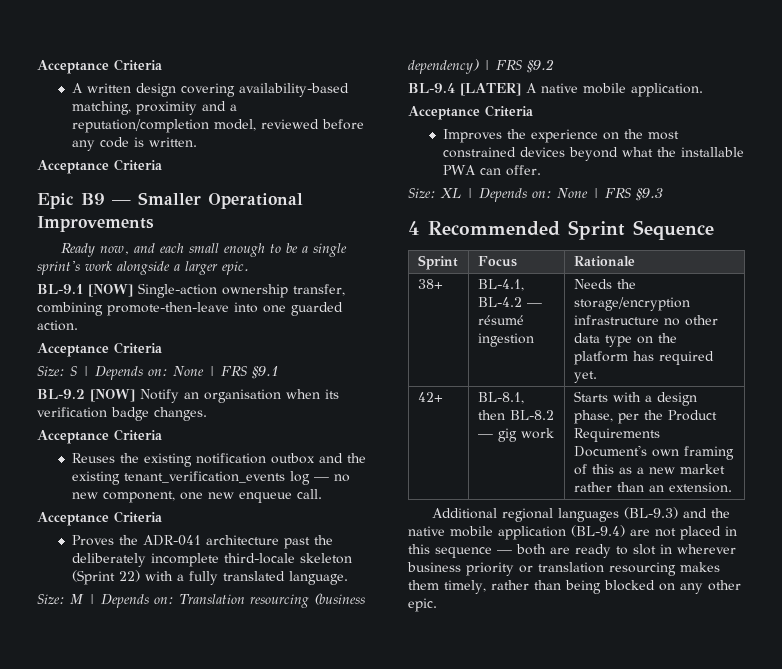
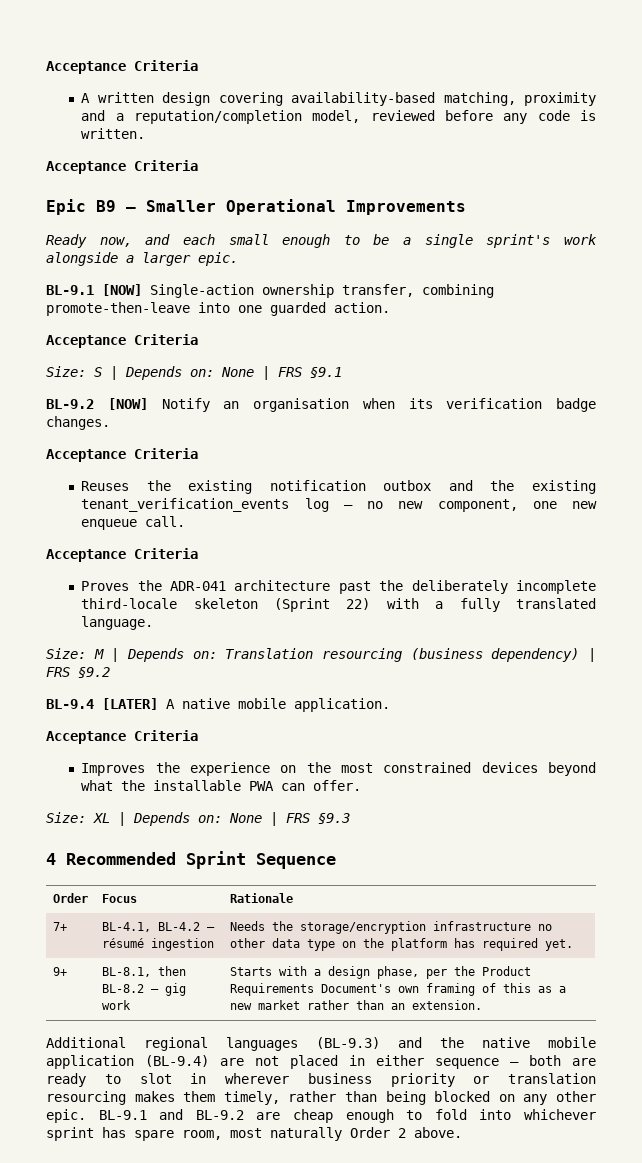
- Sprint | Focus | Rationale
+ Order | Focus | Rationale
- 38+ | BL-4.1, BL-4.2 — résumé ingestion | Needs the storage/encryption infrastructure no other data type on the platform has required yet.
+ 7+ | BL-4.1, BL-4.2 — résumé ingestion | Needs the storage/encryption infrastructure no other data type on the platform has required yet.
- 42+ | BL-8.1, then BL-8.2 — gig work | Starts with a design phase, per the Product Requirements Document's own framing of this as a new market rather than an extension.
+ 9+ | BL-8.1, then BL-8.2 — gig work | Starts with a design phase, per the Product Requirements Document's own framing of this as a new market rather than an extension.
- Additional regional languages (BL-9.3) and the native mobile application (BL-9.4) are not placed in this sequence — both are ready to slot in wherever business priority or translation resourcing makes them timely, rather than being blocked on any other epic.
+ Additional regional languages (BL-9.3) and the native mobile application (BL-9.4) are not placed in either sequence — both are ready to slot in wherever business priority or translation resourcing makes them timely, rather than being blocked on any other epic.
+ BL-9.1 and BL-9.2 are cheap enough to fold into whichever sprint has spare room, most naturally Order 2 above.

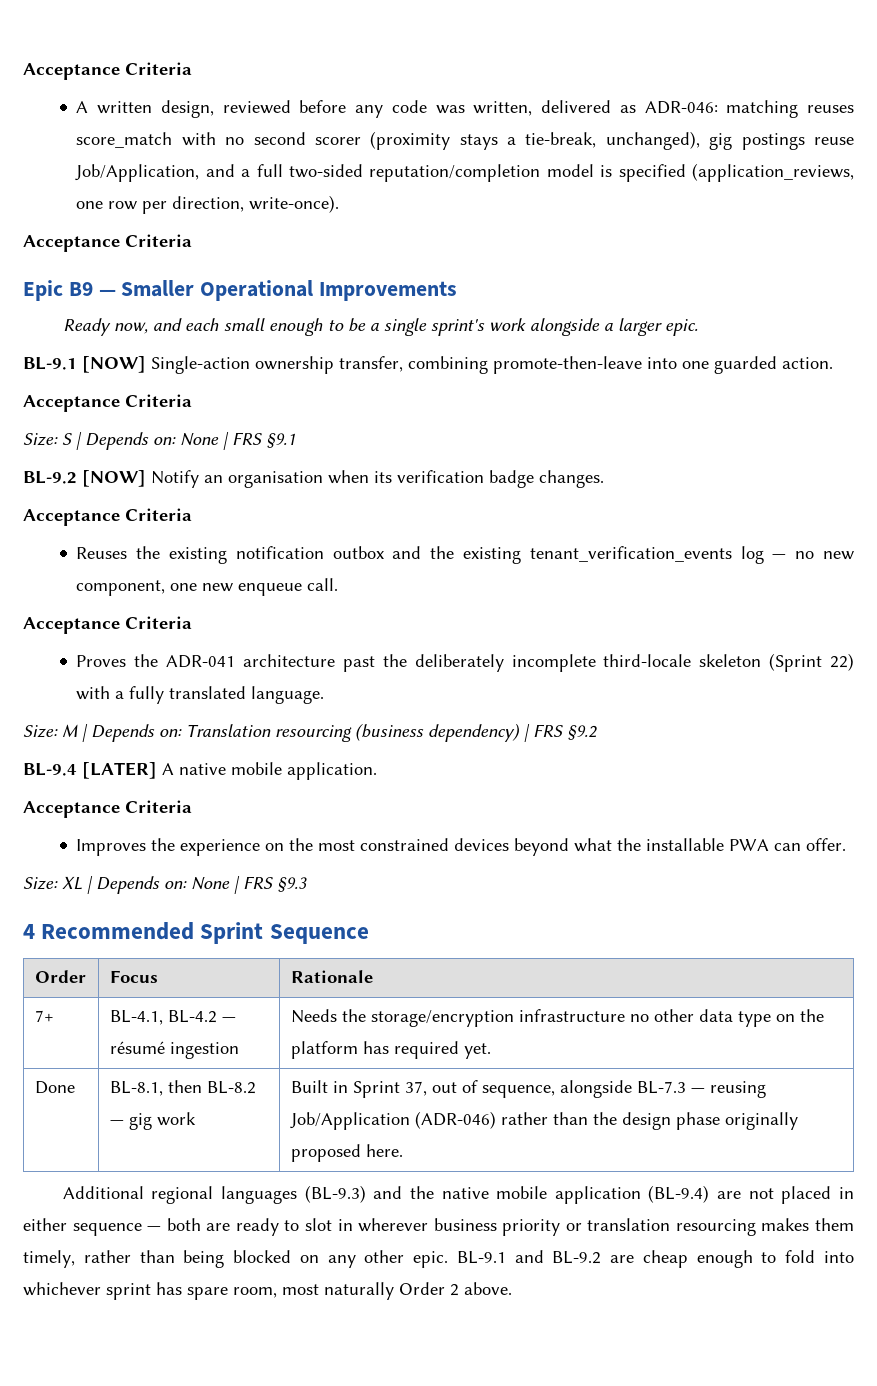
- A written design covering availability-based matching, proximity and a reputation/completion model, reviewed before any code is written.
+ A written design, reviewed before any code was written, delivered as ADR-046: matching reuses score_match with no second scorer (proximity stays a tie-break, unchanged), gig postings reuse Job/Application, and a full two-sided reputation/completion model is specified (application_reviews, one row per direction, write-once).
- 9+ | BL-8.1, then BL-8.2 — gig work | Starts with a design phase, per the Product Requirements Document's own framing of this as a new market rather than an extension.
+ Done | BL-8.1, then BL-8.2 — gig work | Built in Sprint 37, out of sequence, alongside BL-7.3 — reusing Job/Application (ADR-046) rather than the design phase originally proposed here.

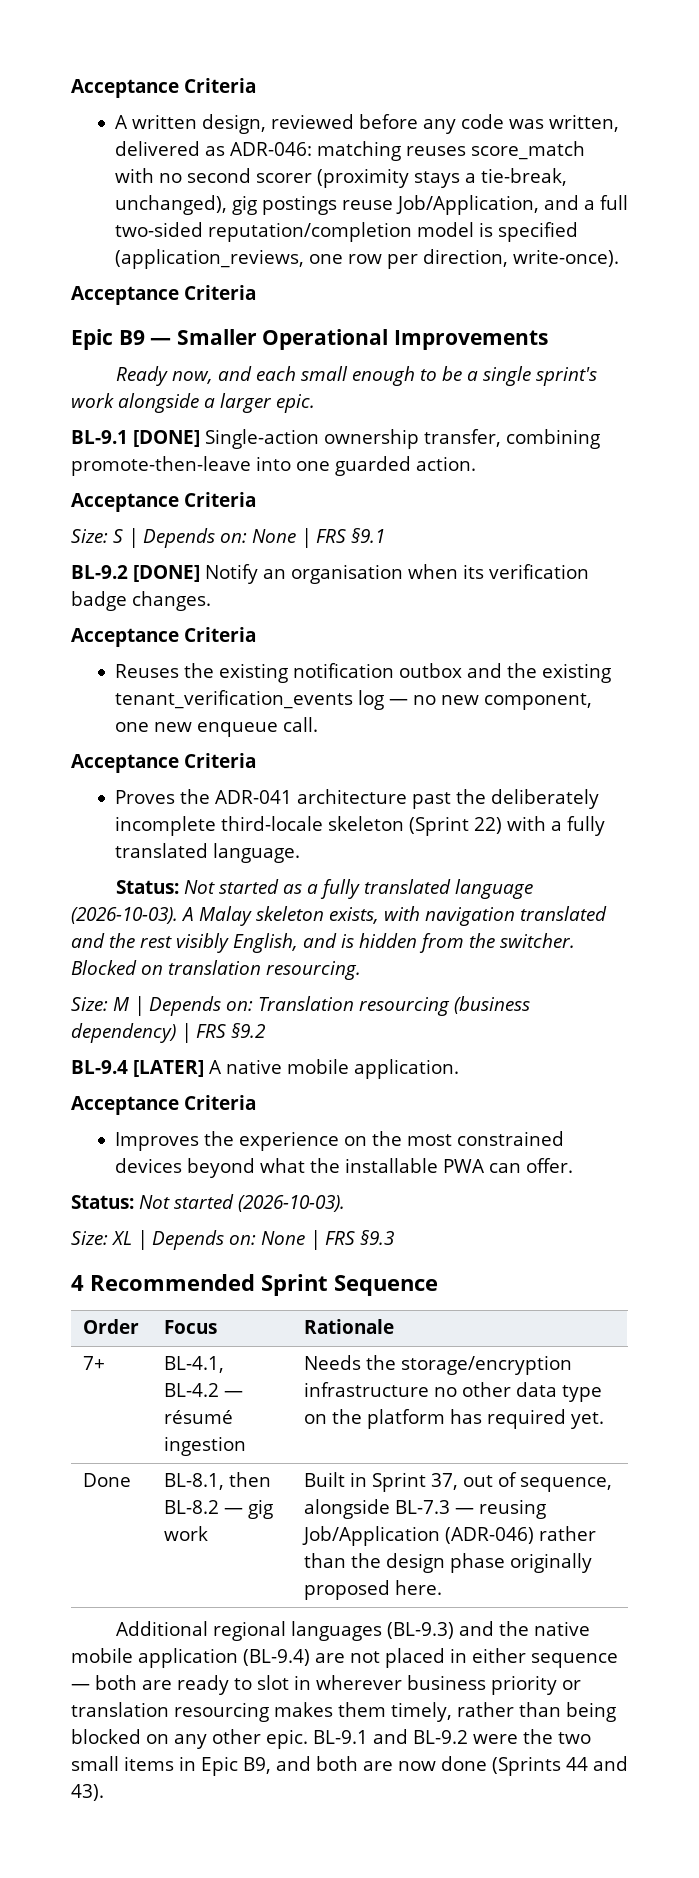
- BL-9.1 [NOW] Single-action ownership transfer, combining promote-then-leave into one guarded action.
+ BL-9.1 [DONE] Single-action ownership transfer, combining promote-then-leave into one guarded action.
- BL-9.2 [NOW] Notify an organisation when its verification badge changes.
+ BL-9.2 [DONE] Notify an organisation when its verification badge changes.
+ Status: Not started as a fully translated language (2026-10-03). A Malay skeleton exists, with navigation translated and the rest visibly English, and is hidden from the switcher. Blocked on translation resourcing.
+ Status: Not started (2026-10-03).
- BL-9.1 and BL-9.2 are cheap enough to fold into whichever sprint has spare room, most naturally Order 2 above.
+ BL-9.1 and BL-9.2 were the two small items in Epic B9, and both are now done (Sprints 44 and 43).

